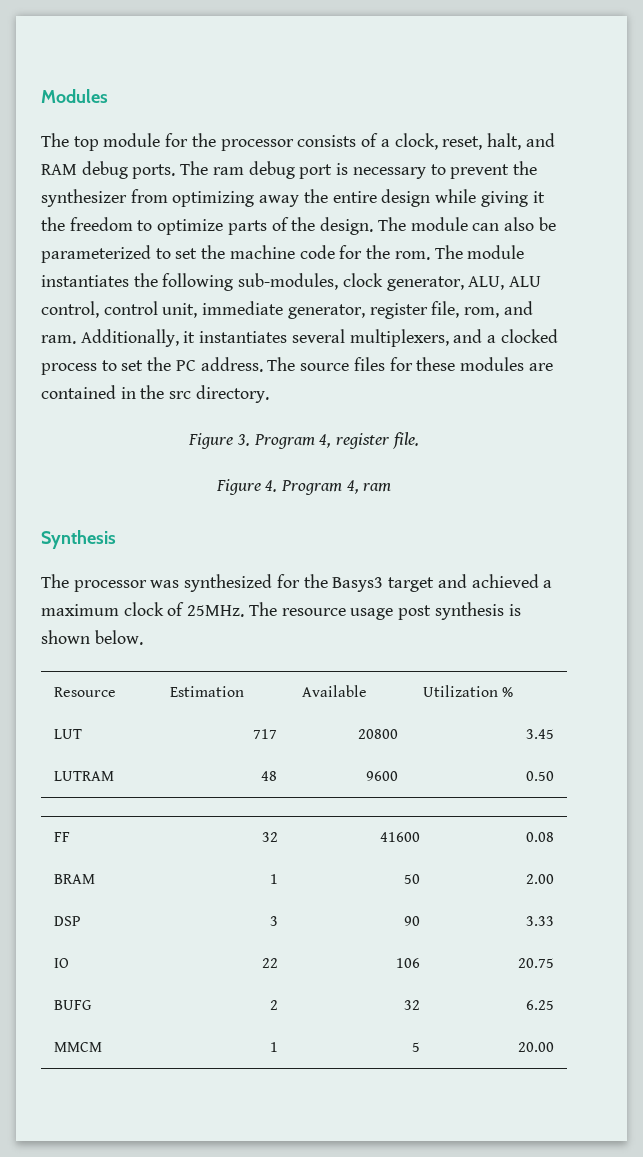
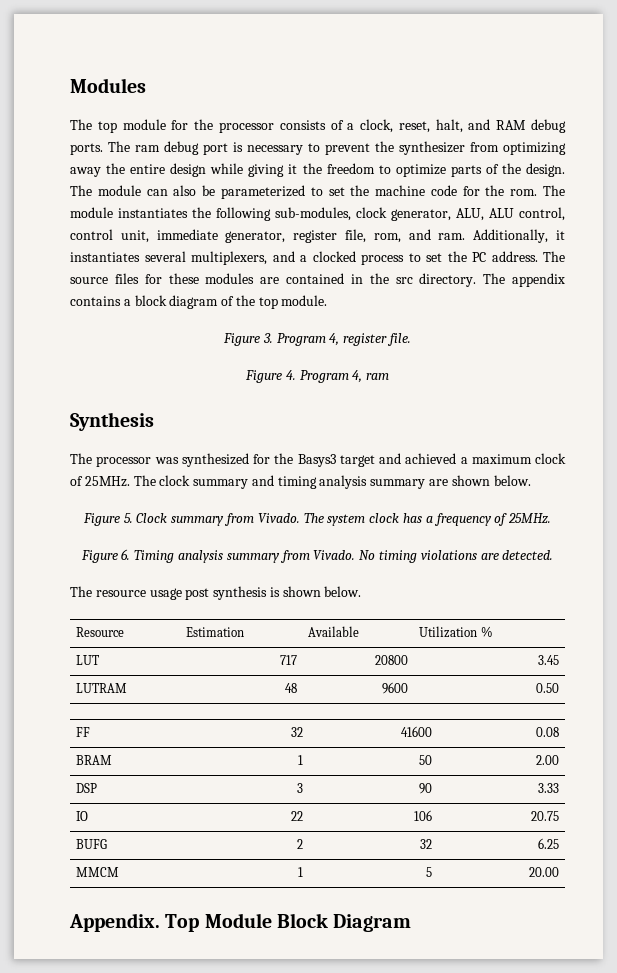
+ The appendix contains a block diagram of the top module.
+ The clock summary and timing analysis summary are shown below.
+ Figure 5. Clock summary from Vivado. The system clock has a frequency of 25MHz.
+ Figure 6. Timing analysis summary from Vivado. No timing violations are detected.
+ Appendix. Top Module Block Diagram

